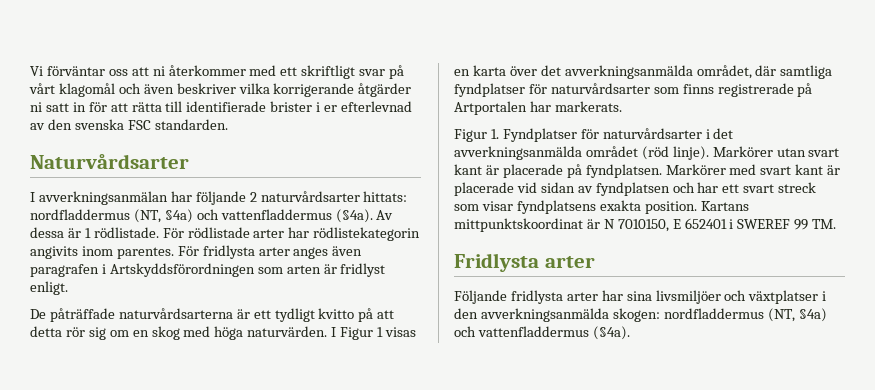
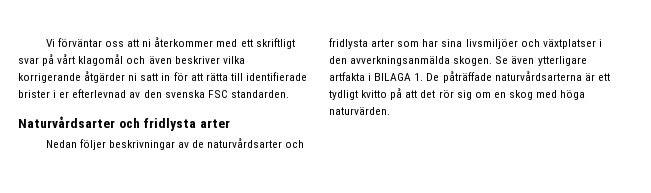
- Naturvårdsarter
- I avverkningsanmälan har följande 2 naturvårdsarter hittats: nordfladdermus (NT, §4a) och vattenfladdermus (§4a). Av dessa är 1 rödlistade. För rödlistade arter har rödlistekategorin angivits inom parentes. För fridlysta arter anges även paragrafen i Artskyddsförordningen som arten är fridlyst enligt.
- De påträffade naturvårdsarterna är ett tydligt kvitto på att detta rör sig om en skog med höga naturvärden. I Figur 1 visas en karta över det avverkningsanmälda området, där samtliga fyndplatser för naturvårdsarter som finns registrerade på Artportalen har markerats.
- Figur 1. Fyndplatser för naturvårdsarter i det avverkningsanmälda området (röd linje). Markörer utan svart kant är placerade på fyndplatsen. Markörer med svart kant är placerade vid sidan av fyndplatsen och har ett svart streck som visar fyndplatsens exakta position. Kartans mittpunktskoordinat är N 7010150, E 652401 i SWEREF 99 TM.
- Fridlysta arter
- Följande fridlysta arter har sina livsmiljöer och växtplatser i den avverkningsanmälda skogen: nordfladdermus (NT, §4a) och vattenfladdermus (§4a).
+ Naturvårdsarter och fridlysta arter
+ Nedan följer beskrivningar av de naturvårdsarter och fridlysta arter som har sina livsmiljöer och växtplatser i den avverkningsanmälda skogen. Se även ytterligare artfakta i BILAGA 1. De påträffade naturvårdsarterna är ett tydligt kvitto på att det rör sig om en skog med höga naturvärden.

